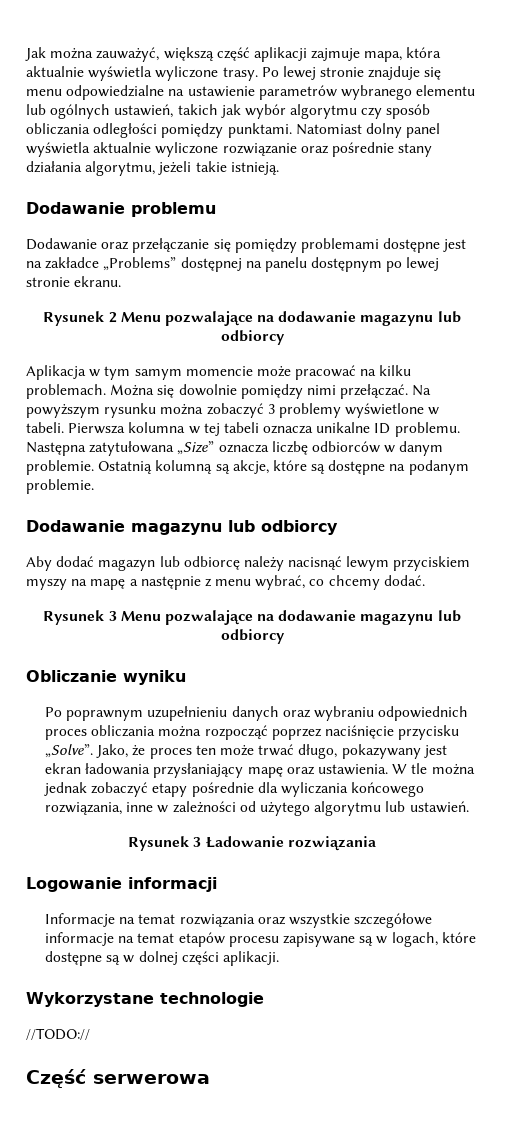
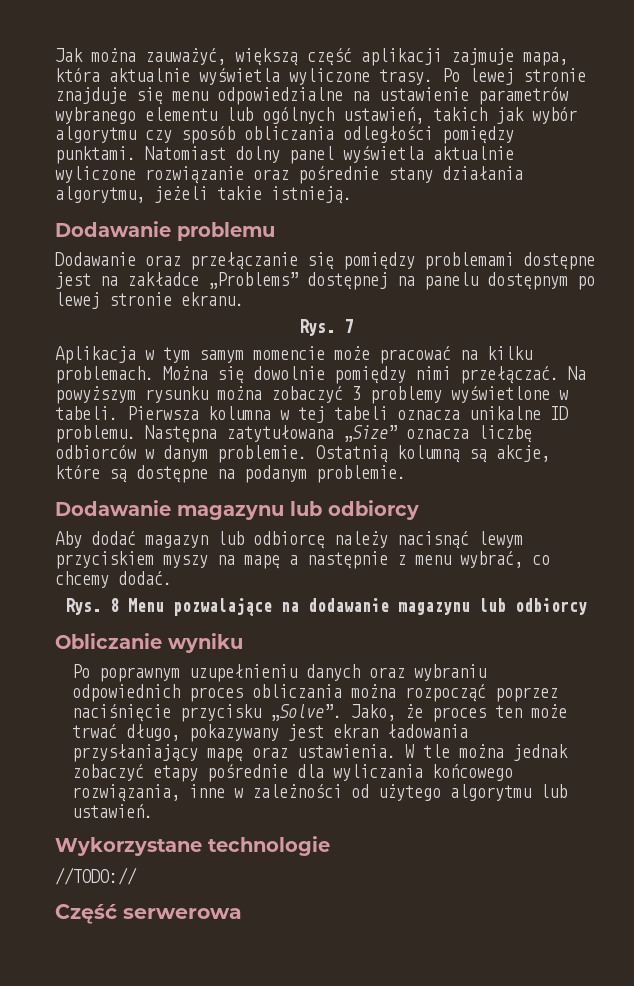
- Rysunek 2 Menu pozwalające na dodawanie magazynu lub odbiorcy
+ Rys. 7
- Rysunek 3 Menu pozwalające na dodawanie magazynu lub odbiorcy
+ Rys. 8 Menu pozwalające na dodawanie magazynu lub odbiorcy
- Rysunek 3 Ładowanie rozwiązania
- Logowanie informacji
- Informacje na temat rozwiązania oraz wszystkie szczegółowe informacje na temat etapów procesu zapisywane są w logach, które dostępne są w dolnej części aplikacji.

